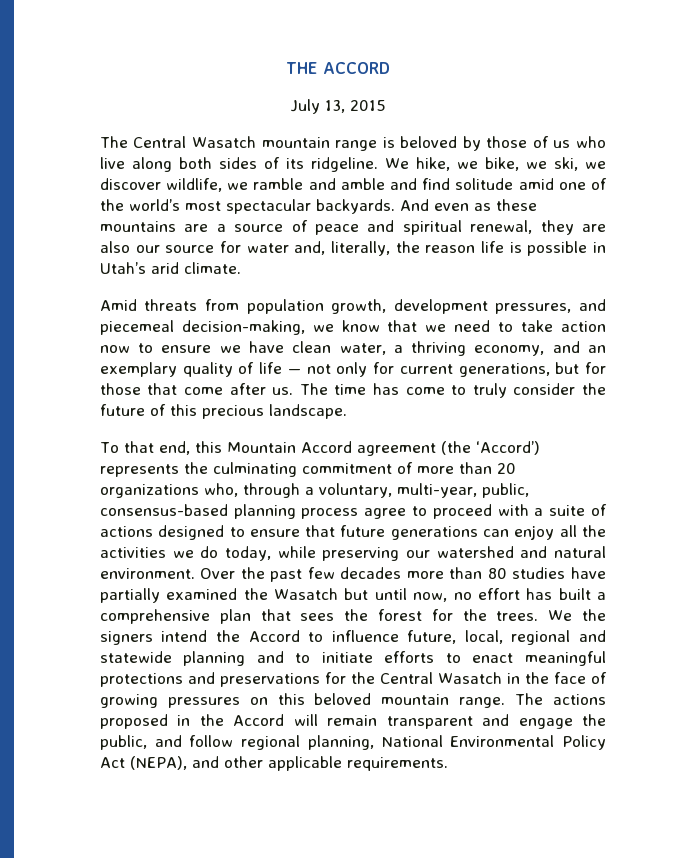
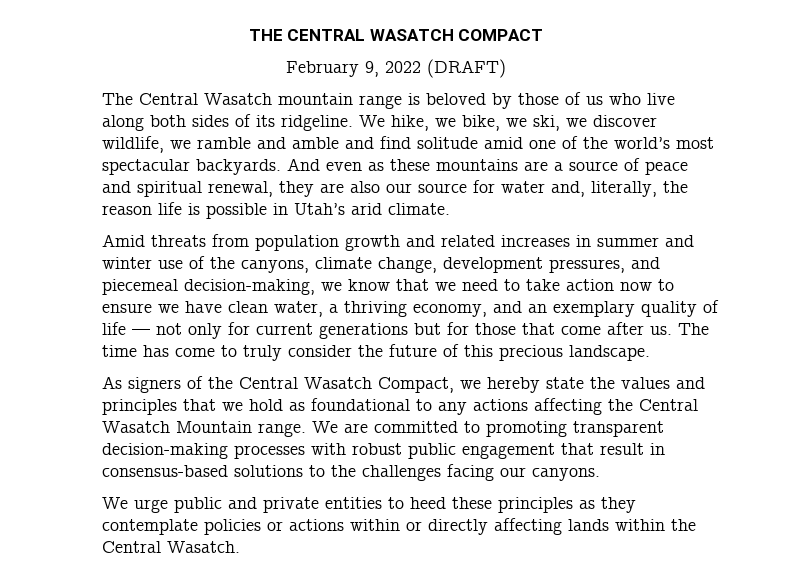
- THE ACCORD
- July 13, 2015
+ THE CENTRAL WASATCH COMPACT
+ February 9, 2022 (DRAFT)
- Amid threats from population growth, development pressures, and piecemeal decision-making, we know that we need to take action now to ensure we have clean water, a thriving economy, and an exemplary quality of life — not only for current generations, but for those that come after us.
+ Amid threats from population growth and related increases in summer and winter use of the canyons, climate change, development pressures, and piecemeal decision-making, we know that we need to take action now to ensure we have clean water, a thriving economy, and an exemplary quality of life — not only for current generations but for those that come after us.
- To that end, this Mountain Accord agreement (the ‘Accord’) represents the culminating commitment of more than 20 organizations who, through a voluntary, multi-year, public, consensus-based planning process agree to proceed with a suite of actions designed to ensure that future generations can enjoy all the activities we do today, while preserving our watershed and natural environment. Over the past few decades more than 80 studies have partially examined the Wasatch but until now, no effort has built a comprehensive plan that sees the forest for the trees. We the signers intend the Accord to influence future, local, regional and statewide planning and to initiate efforts to enact meaningful protections and preservations for the Central Wasatch in the face of growing pressures on this beloved mountain range. The actions proposed in the Accord will remain transparent and engage the public, and follow regional planning, National Environmental Policy Act (NEPA), and other applicable requirements.
+ As signers of the Central Wasatch Compact, we hereby state the values and principles that we hold as foundational to any actions affecting the Central Wasatch Mountain range. We are committed to promoting transparent decision-making processes with robust public engagement that result in consensus-based solutions to the challenges facing our canyons.
+ We urge public and private entities to heed these principles as they contemplate policies or actions within or directly affecting lands within the Central Wasatch.

